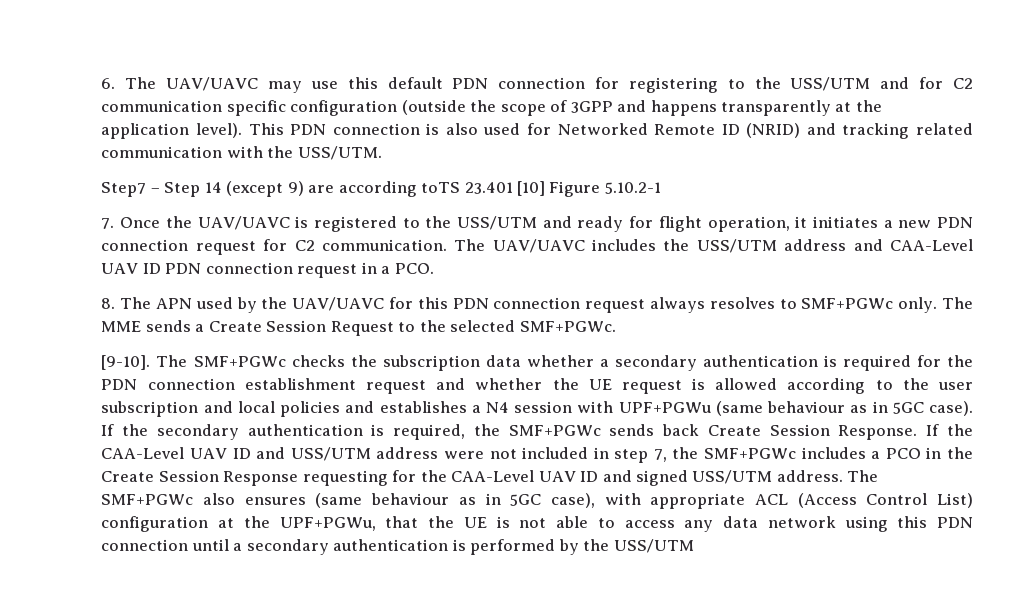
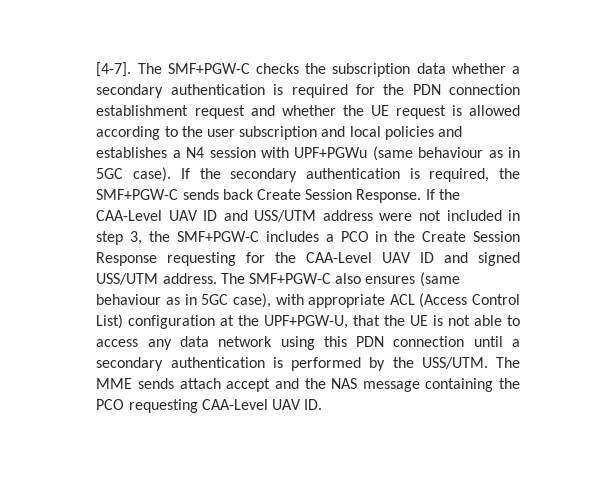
- 6. The UAV/UAVC may use this default PDN connection for registering to the USS/UTM and for C2 communication specific configuration (outside the scope of 3GPP and happens transparently at the application level). This PDN connection is also used for Networked Remote ID (NRID) and tracking related communication with the USS/UTM.
- Step7 – Step 14 (except 9) are according toTS 23.401 [10] Figure 5.10.2-1
- 7. Once the UAV/UAVC is registered to the USS/UTM and ready for flight operation, it initiates a new PDN connection request for C2 communication. The UAV/UAVC includes the USS/UTM address and CAA-Level UAV ID PDN connection request in a PCO.
- 8. The APN used by the UAV/UAVC for this PDN connection request always resolves to SMF+PGWc only. The MME sends a Create Session Request to the selected SMF+PGWc.
- [9-10]. The SMF+PGWc checks the subscription data whether a secondary authentication is required for the PDN connection establishment request and whether the UE request is allowed according to the user subscription and local policies and establishes a N4 session with UPF+PGWu (same behaviour as in 5GC case).
+ [4-7]. The SMF+PGW-C checks the subscription data whether a secondary authentication is required for the PDN connection establishment request and whether the UE request is allowed according to the user subscription and local policies and establishes a N4 session with UPF+PGWu (same behaviour as in 5GC case).
- If the secondary authentication is required, the SMF+PGWc sends back Create Session Response.
+ If the secondary authentication is required, the SMF+PGW-C sends back Create Session Response.
- If the CAA-Level UAV ID and USS/UTM address were not included in step 7, the SMF+PGWc includes a PCO in the Create Session Response requesting for the CAA-Level UAV ID and signed USS/UTM address.
+ If the CAA-Level UAV ID and USS/UTM address were not included in step 3, the SMF+PGW-C includes a PCO in the Create Session Response requesting for the CAA-Level UAV ID and signed USS/UTM address.
- The SMF+PGWc also ensures (same behaviour as in 5GC case), with appropriate ACL (Access Control List) configuration at the UPF+PGWu, that the UE is not able to access any data network using this PDN connection until a secondary authentication is performed by the USS/UTM
+ The SMF+PGW-C also ensures (same behaviour as in 5GC case), with appropriate ACL (Access Control List) configuration at the UPF+PGW-U, that the UE is not able to access any data network using this PDN connection until a secondary authentication is performed by the USS/UTM. The MME sends attach accept and the NAS message containing the PCO requesting CAA-Level UAV ID.

